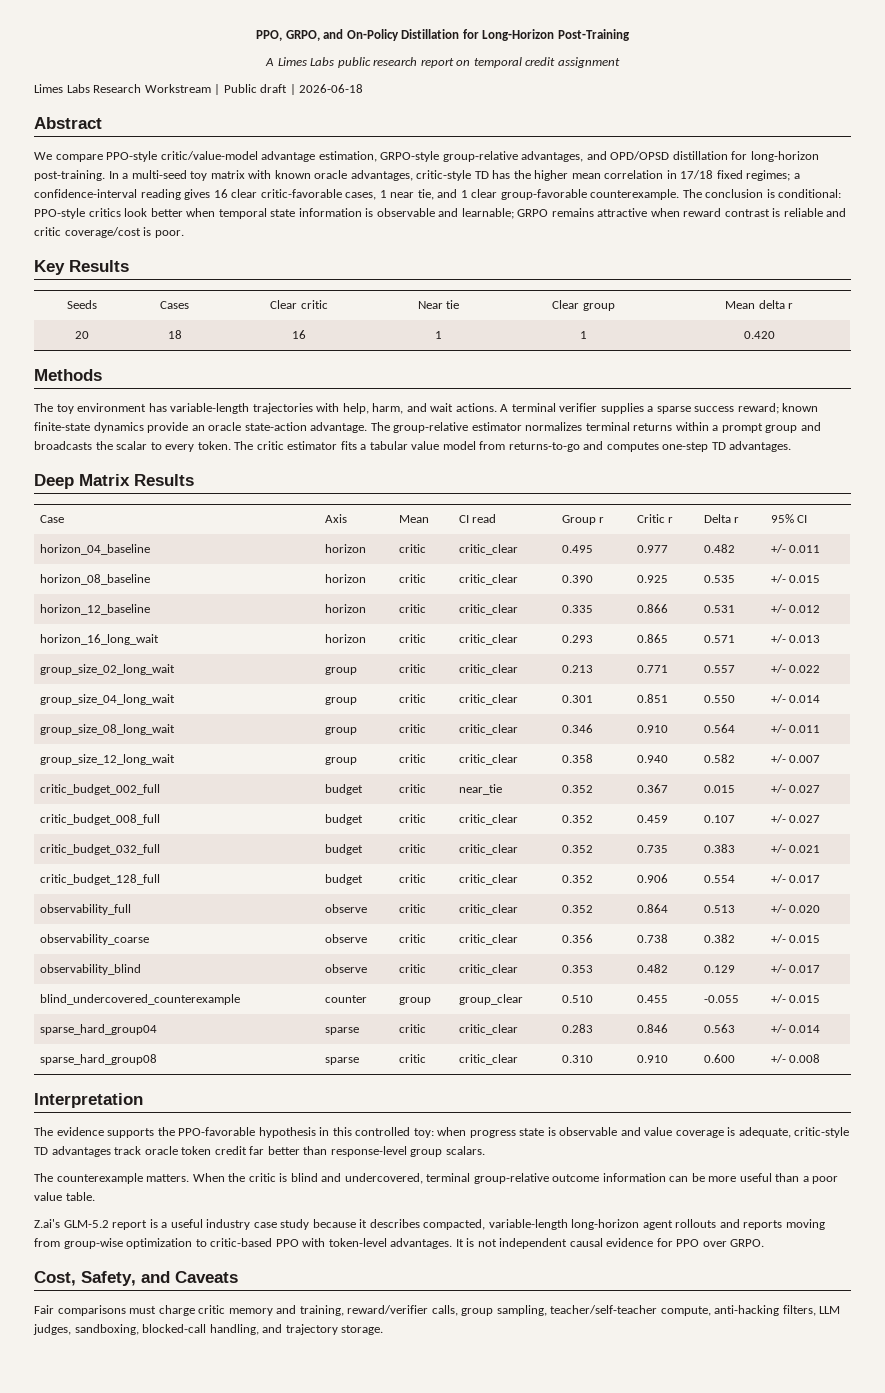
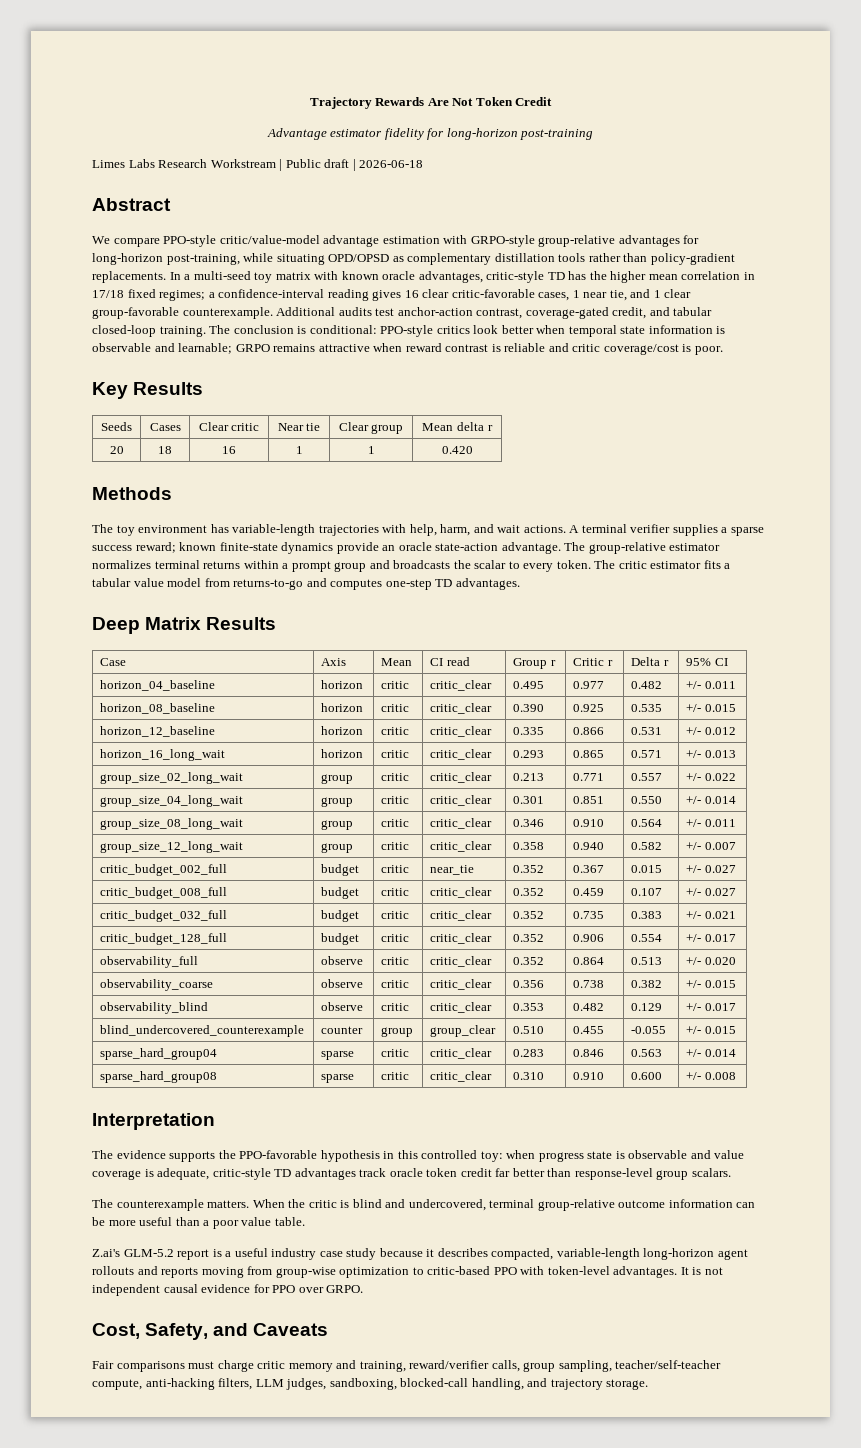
- PPO, GRPO, and On-Policy Distillation for Long-Horizon Post-Training
- A Limes Labs public research report on temporal credit assignment
+ Trajectory Rewards Are Not Token Credit
+ Advantage estimator fidelity for long-horizon post-training
- We compare PPO-style critic/value-model advantage estimation, GRPO-style group-relative advantages, and OPD/OPSD distillation for long-horizon post-training.
+ We compare PPO-style critic/value-model advantage estimation with GRPO-style group-relative advantages for long-horizon post-training, while situating OPD/OPSD as complementary distillation tools rather than policy-gradient replacements.
+ Additional audits test anchor-action contrast, coverage-gated credit, and tabular closed-loop training.

